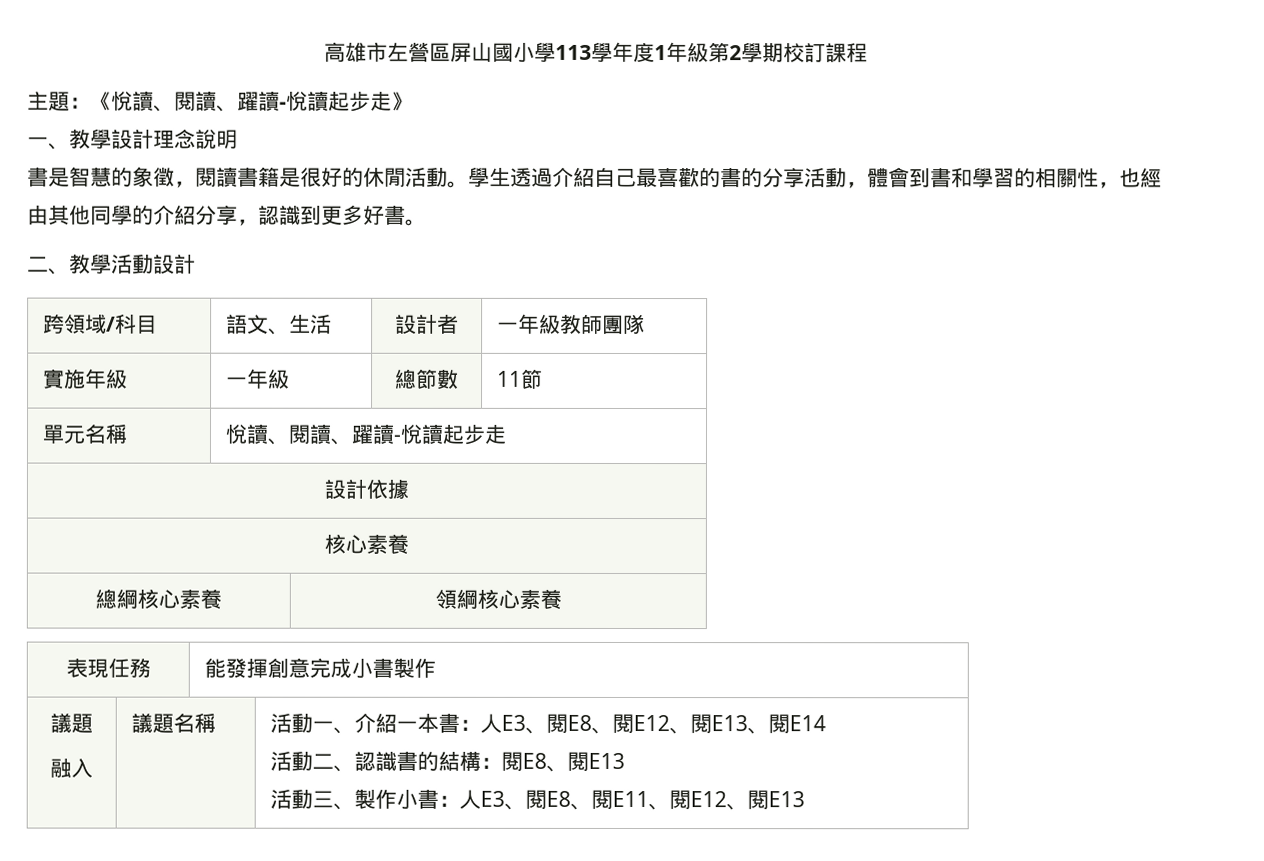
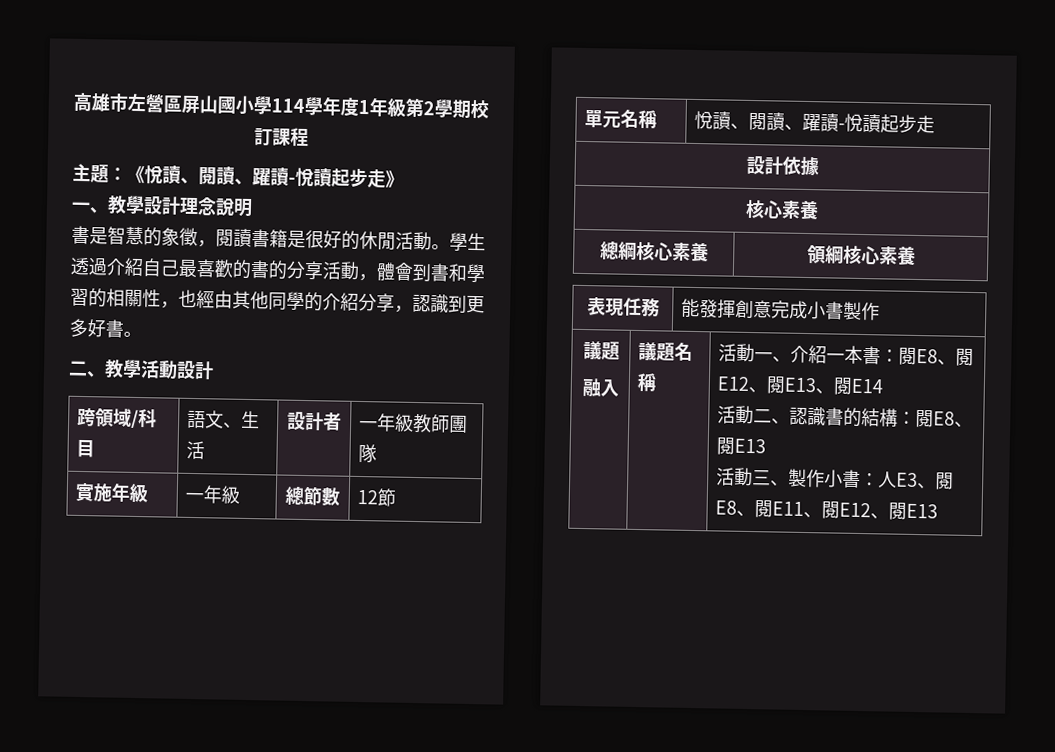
- 高雄市左營區屏山國小學113學年度1年級第2學期校訂課程
+ 高雄市左營區屏山國小學114學年度1年級第2學期校訂課程
- 實施年級 | 一年級 | 總節數 | 11節
+ 實施年級 | 一年級 | 總節數 | 12節
- 活動一、介紹一本書：人E3、閱E8、閱E12、閱E13、閱E14
+ 活動一、介紹一本書：閱E8、閱E12、閱E13、閱E14

